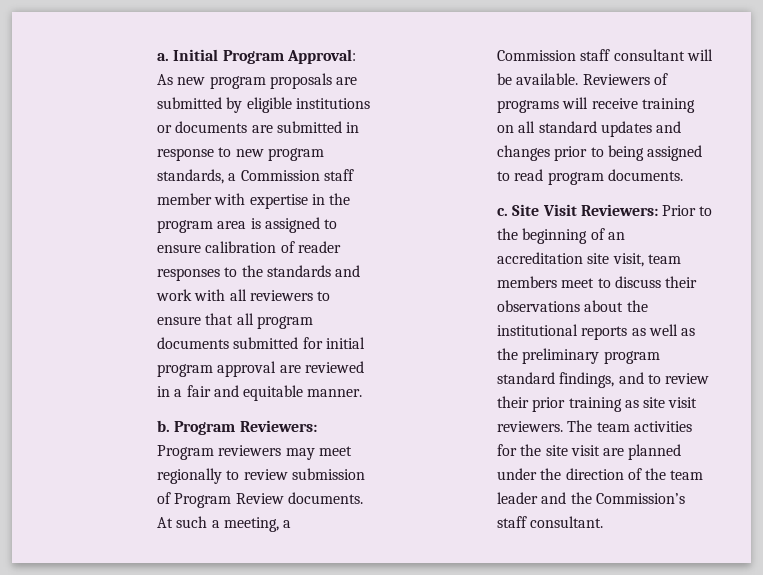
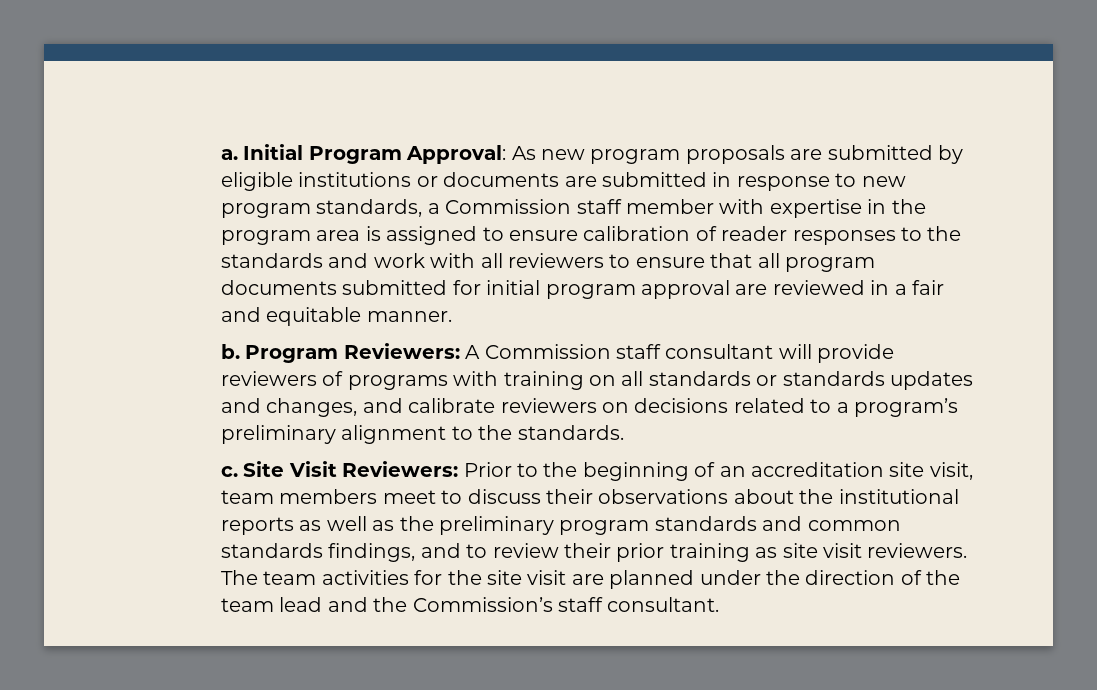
- Program Reviewers: Program reviewers may meet regionally to review submission of Program Review documents. At such a meeting, a Commission staff consultant will be available. Reviewers of programs will receive training on all standard updates and changes prior to being assigned to read program documents.
+ Program Reviewers: A Commission staff consultant will provide reviewers of programs with training on all standards or standards updates and changes, and calibrate reviewers on decisions related to a program’s preliminary alignment to the standards.
- Site Visit Reviewers: Prior to the beginning of an accreditation site visit, team members meet to discuss their observations about the institutional reports as well as the preliminary program standard findings, and to review their prior training as site visit reviewers.
+ Site Visit Reviewers: Prior to the beginning of an accreditation site visit, team members meet to discuss their observations about the institutional reports as well as the preliminary program standards and common standards findings, and to review their prior training as site visit reviewers.
- The team activities for the site visit are planned under the direction of the team leader and the Commission’s staff consultant.
+ The team activities for the site visit are planned under the direction of the team lead and the Commission’s staff consultant.

